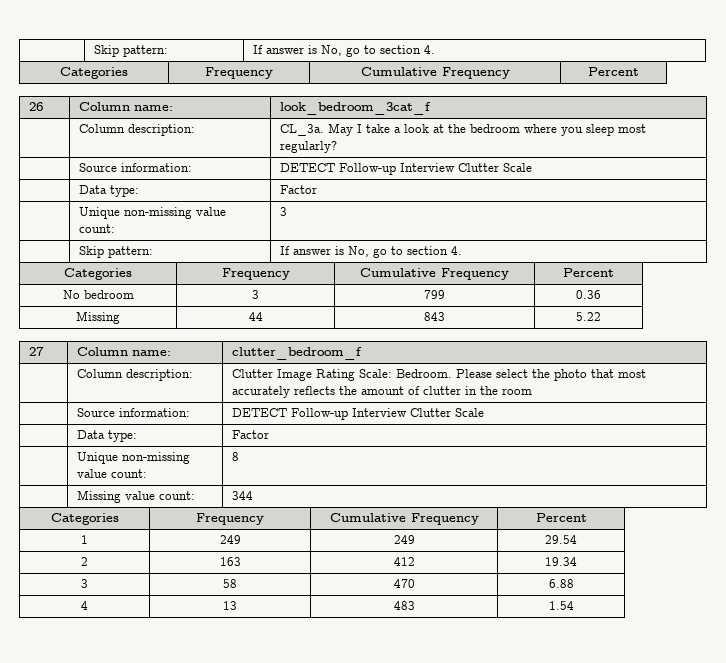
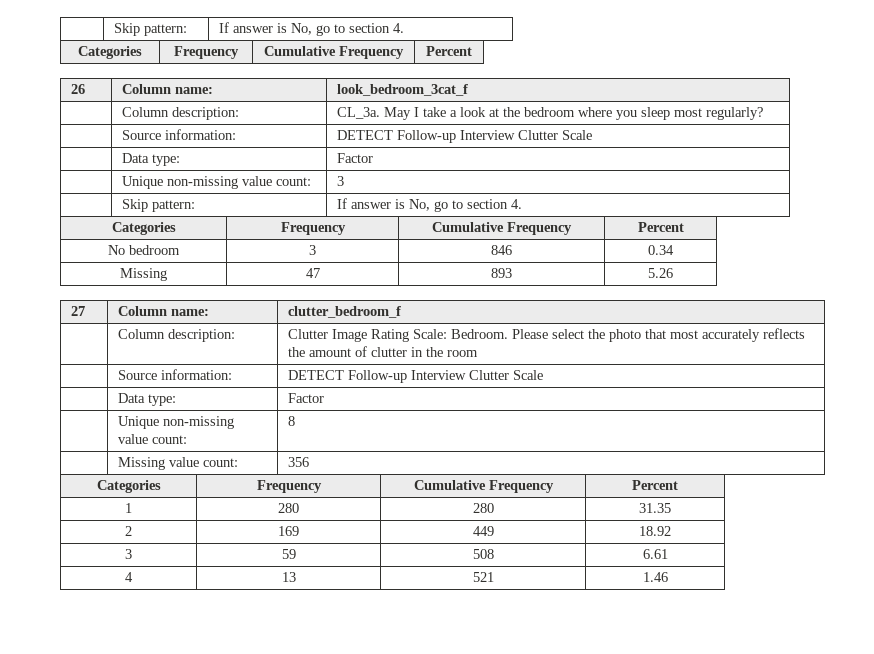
- No bedroom | 3 | 799 | 0.36
+ No bedroom | 3 | 846 | 0.34
- Missing | 44 | 843 | 5.22
+ Missing | 47 | 893 | 5.26
- | Missing value count: | 344
+ | Missing value count: | 356
- 1 | 249 | 249 | 29.54
- 2 | 163 | 412 | 19.34
- 3 | 58 | 470 | 6.88
+ 1 | 280 | 280 | 31.35
+ 2 | 169 | 449 | 18.92
+ 3 | 59 | 508 | 6.61
- 4 | 13 | 483 | 1.54
+ 4 | 13 | 521 | 1.46

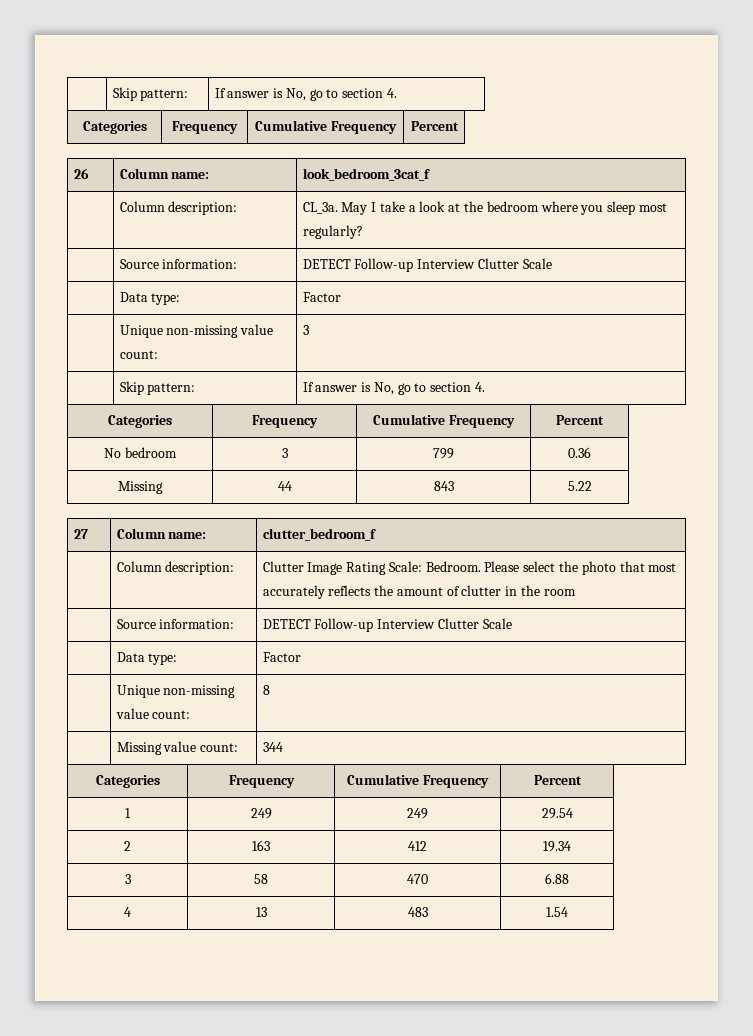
- No bedroom | 3 | 846 | 0.34
+ No bedroom | 3 | 799 | 0.36
- Missing | 47 | 893 | 5.26
+ Missing | 44 | 843 | 5.22
- | Missing value count: | 356
+ | Missing value count: | 344
- 1 | 280 | 280 | 31.35
- 2 | 169 | 449 | 18.92
- 3 | 59 | 508 | 6.61
+ 1 | 249 | 249 | 29.54
+ 2 | 163 | 412 | 19.34
+ 3 | 58 | 470 | 6.88
- 4 | 13 | 521 | 1.46
+ 4 | 13 | 483 | 1.54

